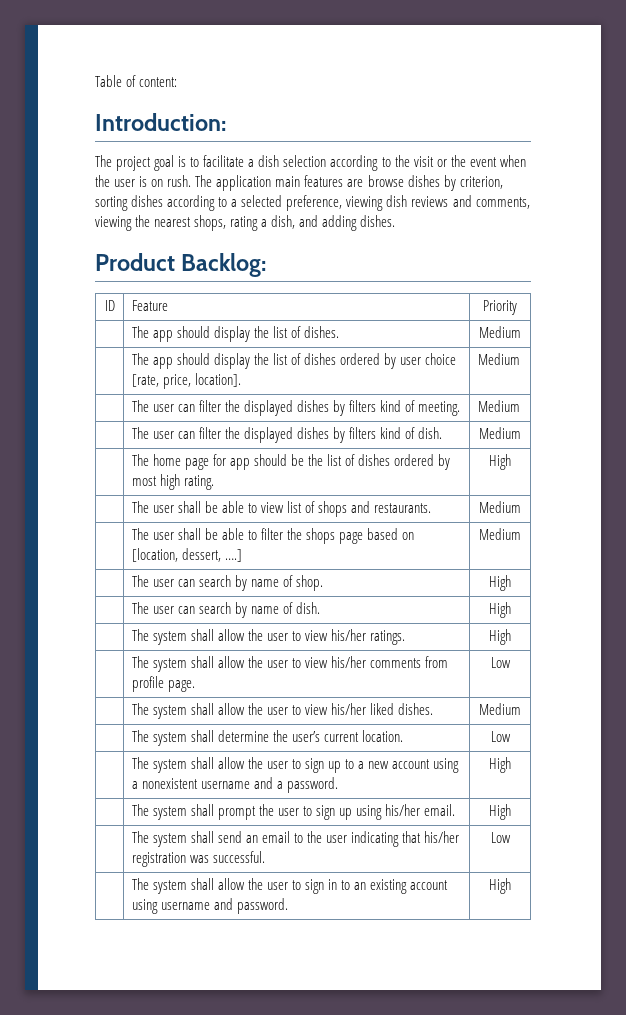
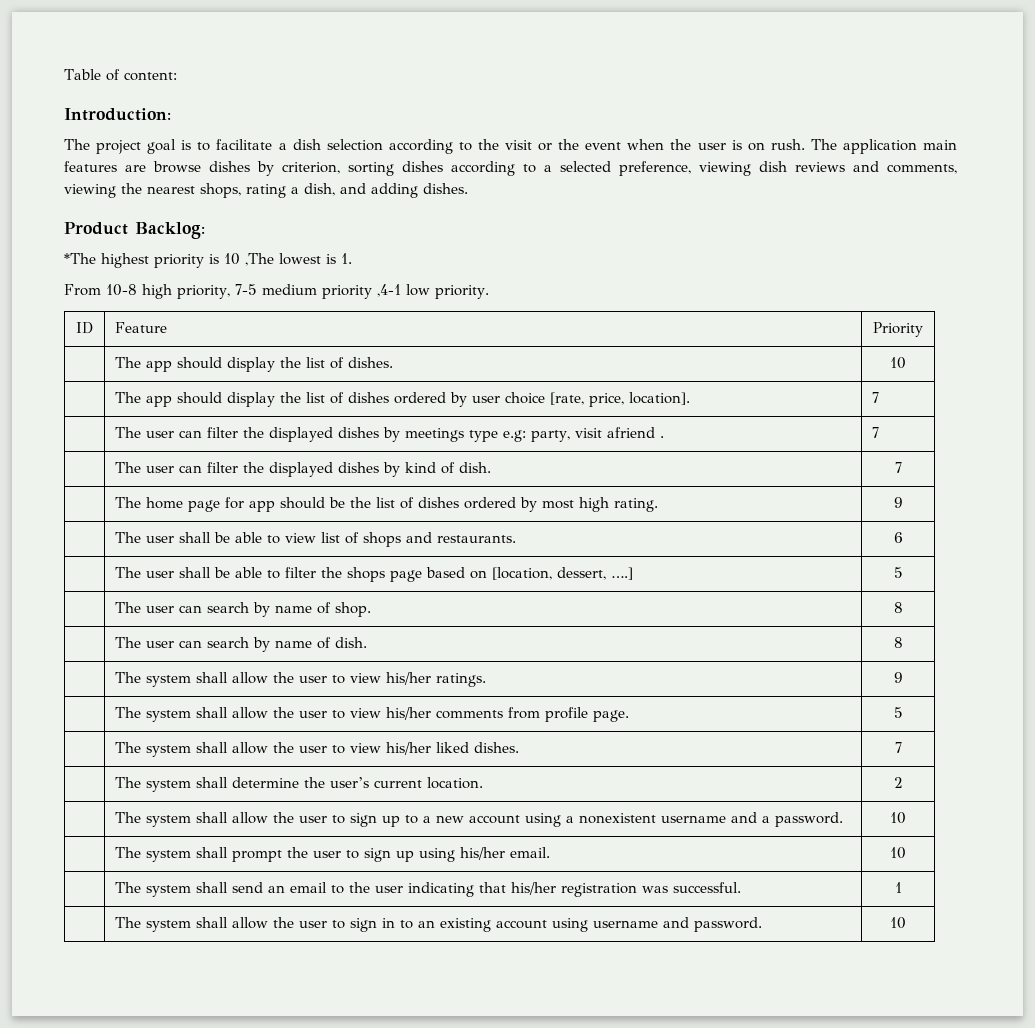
+ *The highest priority is 10 ,The lowest is 1.
+ From 10-8 high priority, 7-5 medium priority ,4-1 low priority.
- | The app should display the list of dishes. | Medium
+ | The app should display the list of dishes. | 10
- | The app should display the list of dishes ordered by user choice [rate, price, location]. | Medium
- | The user can filter the displayed dishes by filters kind of meeting. | Medium
- | The user can filter the displayed dishes by filters kind of dish. | Medium
+ | The app should display the list of dishes ordered by user choice [rate, price, location]. | 7
+ | The user can filter the displayed dishes by meetings type e.g: party, visit afriend . | 7
+ | The user can filter the displayed dishes by kind of dish. | 7
- | The home page for app should be the list of dishes ordered by most high rating. | High
+ | The home page for app should be the list of dishes ordered by most high rating. | 9
- | The user shall be able to view list of shops and restaurants. | Medium
+ | The user shall be able to view list of shops and restaurants. | 6
- | The user shall be able to filter the shops page based on [location, dessert, ….] | Medium
+ | The user shall be able to filter the shops page based on [location, dessert, ….] | 5
- | The user can search by name of shop. | High
+ | The user can search by name of shop. | 8
- | The user can search by name of dish. | High
+ | The user can search by name of dish. | 8
- | The system shall allow the user to view his/her ratings. | High
+ | The system shall allow the user to view his/her ratings. | 9
- | The system shall allow the user to view his/her comments from profile page. | Low
+ | The system shall allow the user to view his/her comments from profile page. | 5
- | The system shall allow the user to view his/her liked dishes. | Medium
+ | The system shall allow the user to view his/her liked dishes. | 7
- | The system shall determine the user’s current location. | Low
+ | The system shall determine the user’s current location. | 2
- | The system shall allow the user to sign up to a new account using a nonexistent username and a password. | High
+ | The system shall allow the user to sign up to a new account using a nonexistent username and a password. | 10
- | The system shall prompt the user to sign up using his/her email. | High
+ | The system shall prompt the user to sign up using his/her email. | 10
- | The system shall send an email to the user indicating that his/her registration was successful. | Low
+ | The system shall send an email to the user indicating that his/her registration was successful. | 1
- | The system shall allow the user to sign in to an existing account using username and password. | High
+ | The system shall allow the user to sign in to an existing account using username and password. | 10

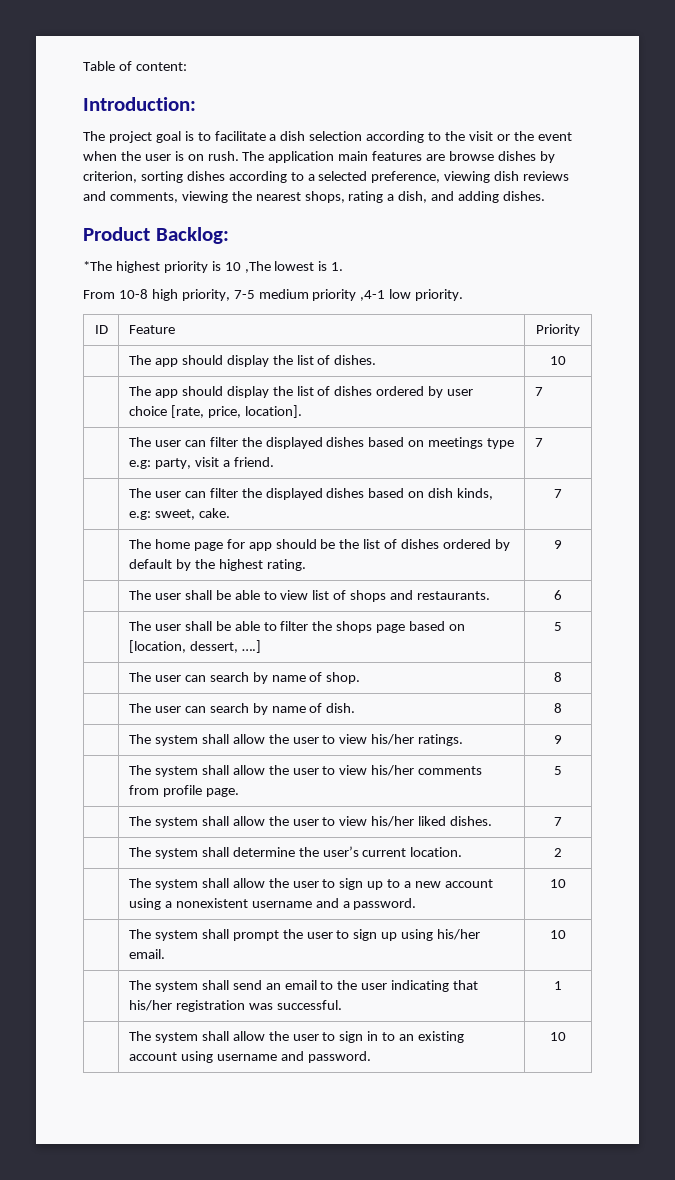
- | The user can filter the displayed dishes by meetings type e.g: party, visit afriend . | 7
- | The user can filter the displayed dishes by kind of dish. | 7
+ | The user can filter the displayed dishes based on meetings type e.g: party, visit a friend. | 7
+ | The user can filter the displayed dishes based on dish kinds, e.g: sweet, cake. | 7
- | The home page for app should be the list of dishes ordered by most high rating. | 9
+ | The home page for app should be the list of dishes ordered by default by the highest rating. | 9

